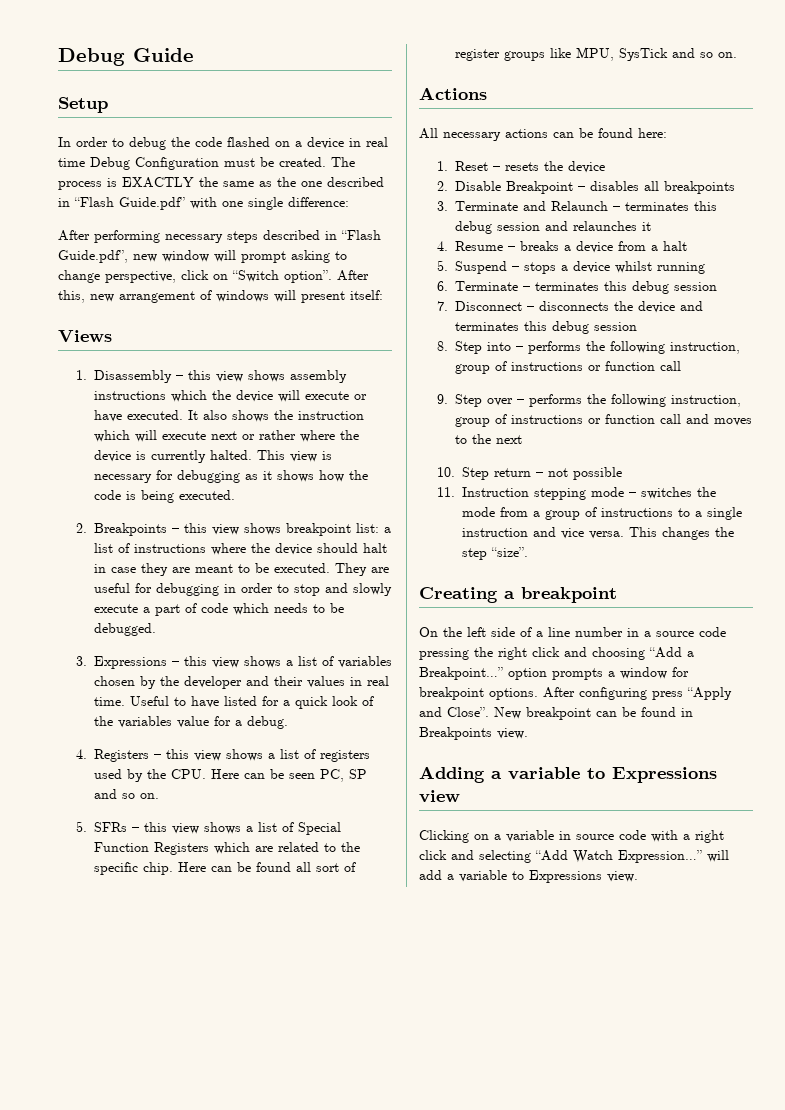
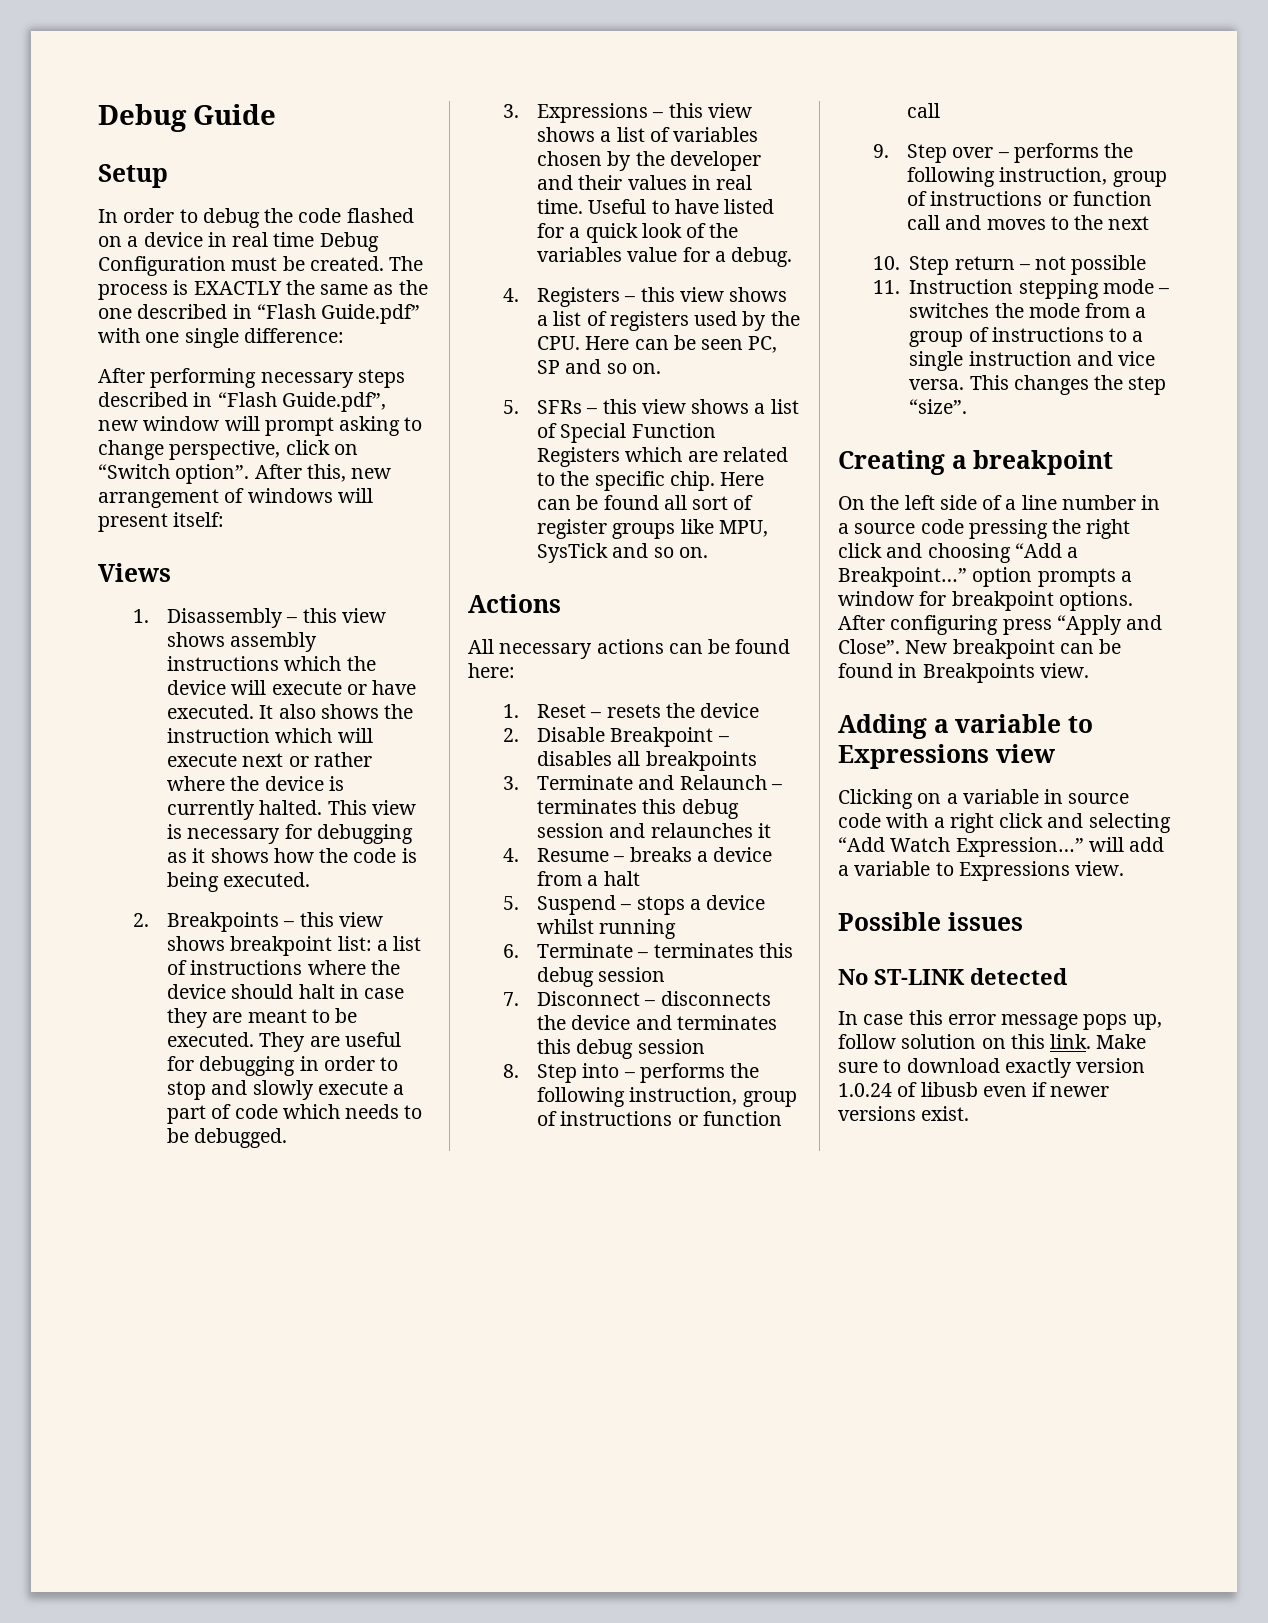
+ Possible issues
+ No ST-LINK detected
+ In case this error message pops up, follow solution on this link. Make sure to download exactly version 1.0.24 of libusb even if newer versions exist.

